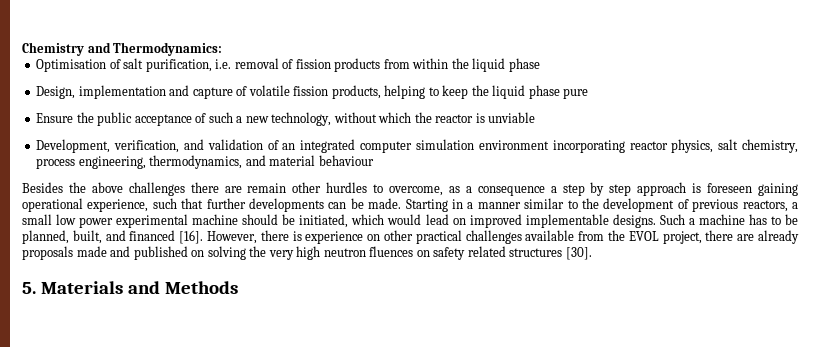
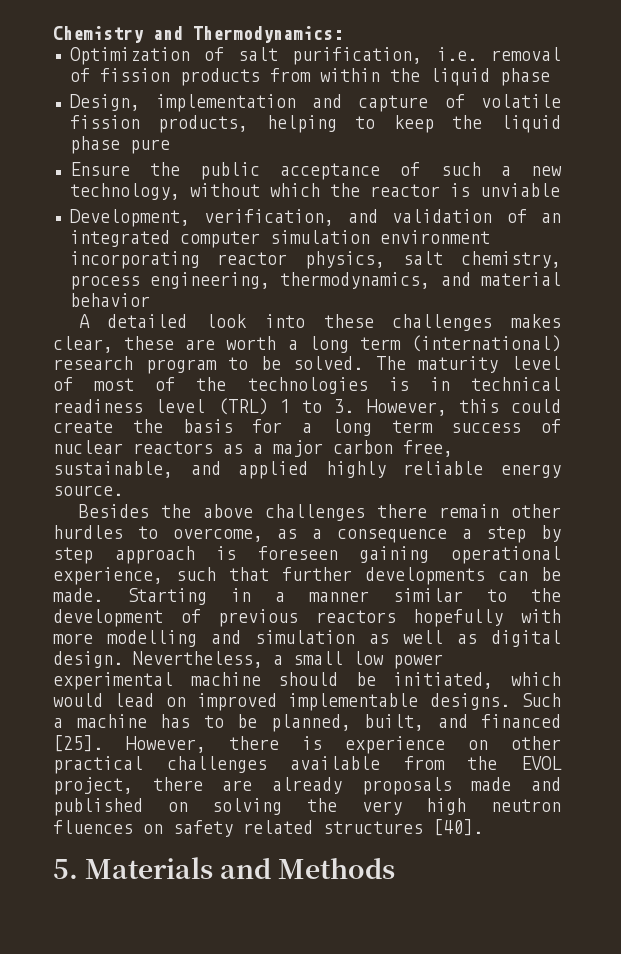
- Optimisation of salt purification, i.e. removal of fission products from within the liquid phase
+ Optimization of salt purification, i.e. removal of fission products from within the liquid phase
- Development, verification, and validation of an integrated computer simulation environment incorporating reactor physics, salt chemistry, process engineering, thermodynamics, and material behaviour
+ Development, verification, and validation of an integrated computer simulation environment incorporating reactor physics, salt chemistry, process engineering, thermodynamics, and material behavior
+ A detailed look into these challenges makes clear, these are worth a long term (international) research program to be solved. The maturity level of most of the technologies is in technical readiness level (TRL) 1 to 3. However, this could create the basis for a long term success of nuclear reactors as a major carbon free, sustainable, and applied highly reliable energy source.
- Besides the above challenges there are remain other hurdles to overcome, as a consequence a step by step approach is foreseen gaining operational experience, such that further developments can be made.
+ Besides the above challenges there remain other hurdles to overcome, as a consequence a step by step approach is foreseen gaining operational experience, such that further developments can be made.
- Starting in a manner similar to the development of previous reactors, a small low power experimental machine should be initiated, which would lead on improved implementable designs.
+ Starting in a manner similar to the development of previous reactors hopefully with more modelling and simulation as well as digital design. Nevertheless, a small low power experimental machine should be initiated, which would lead on improved implementable designs.
- Such a machine has to be planned, built, and financed [16].
+ Such a machine has to be planned, built, and financed [25].
- However, there is experience on other practical challenges available from the EVOL project, there are already proposals made and published on solving the very high neutron fluences on safety related structures [30].
+ However, there is experience on other practical challenges available from the EVOL project, there are already proposals made and published on solving the very high neutron fluences on safety related structures [40].

